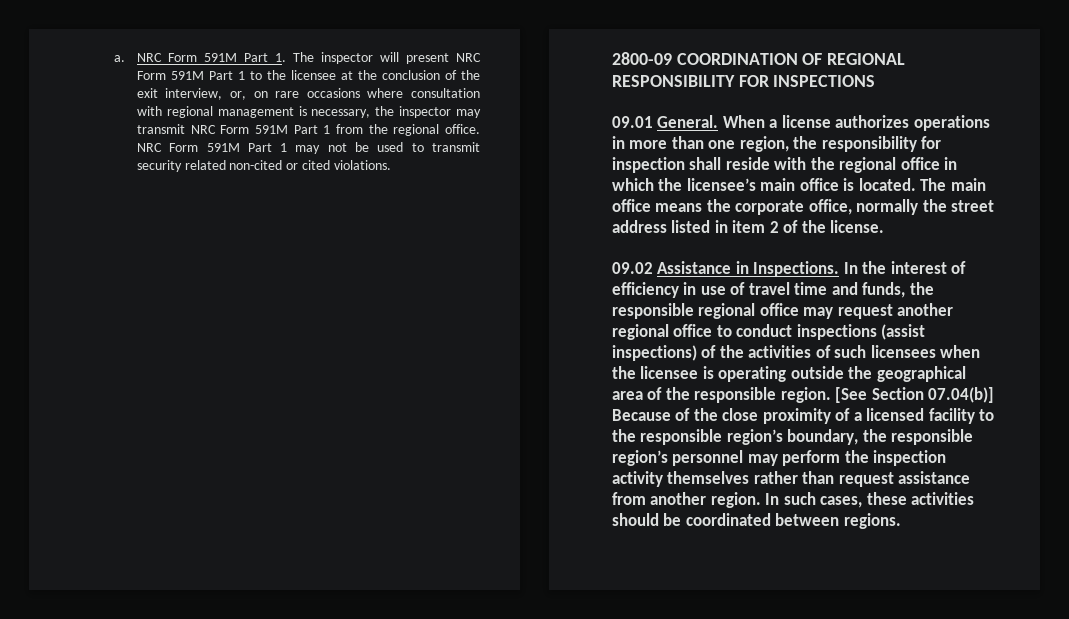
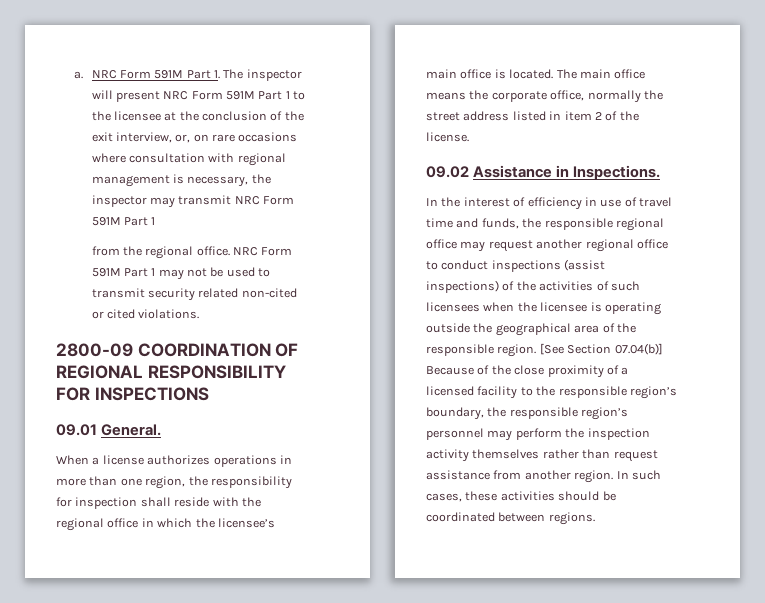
- NRC Form 591M Part 1. The inspector will present NRC Form 591M Part 1 to the licensee at the conclusion of the exit interview, or, on rare occasions where consultation with regional management is necessary, the inspector may transmit NRC Form 591M Part 1 from the regional office.
+ NRC Form 591M Part 1. The inspector will present NRC Form 591M Part 1 to the licensee at the conclusion of the exit interview, or, on rare occasions where consultation with regional management is necessary, the inspector may transmit NRC Form 591M Part 1
+ from the regional office.
- 09.01 General. When a license authorizes operations in more than one region, the responsibility for inspection shall reside with the regional office in which the licensee’s main office is located.
+ 09.01 General.
+ When a license authorizes operations in more than one region, the responsibility for inspection shall reside with the regional office in which the licensee’s main office is located.
- 09.02 Assistance in Inspections. In the interest of efficiency in use of travel time and funds, the responsible regional office may request another regional office to conduct inspections (assist inspections) of the activities of such licensees when the licensee is operating outside the geographical area of the responsible region.
+ 09.02 Assistance in Inspections.
+ In the interest of efficiency in use of travel time and funds, the responsible regional office may request another regional office to conduct inspections (assist inspections) of the activities of such licensees when the licensee is operating outside the geographical area of the responsible region.

